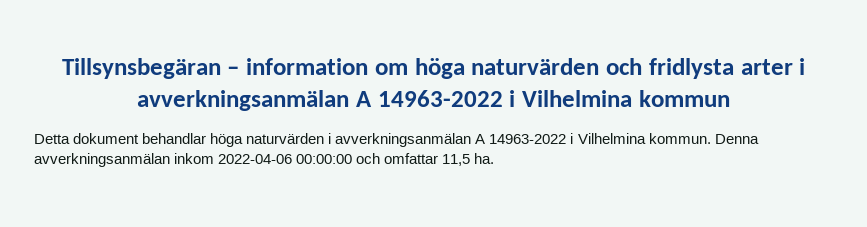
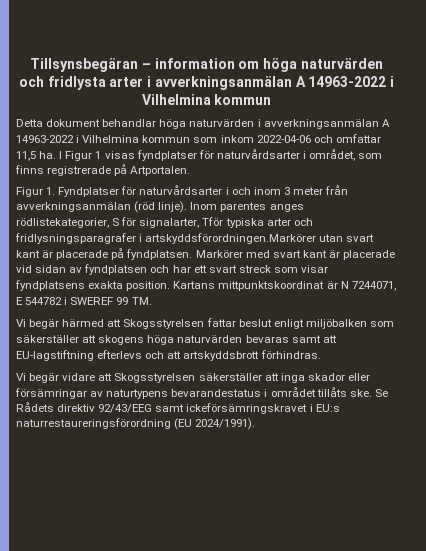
- Detta dokument behandlar höga naturvärden i avverkningsanmälan A 14963-2022 i Vilhelmina kommun. Denna avverkningsanmälan inkom 2022-04-06 00:00:00 och omfattar 11,5 ha.
+ Detta dokument behandlar höga naturvärden i avverkningsanmälan A 14963-2022 i Vilhelmina kommun som inkom 2022-04-06 och omfattar 11,5 ha.
+ I Figur 1 visas fyndplatser för naturvårdsarter i området, som finns registrerade på Artportalen.
+ Figur 1. Fyndplatser för naturvårdsarter i och inom 3 meter från avverkningsanmälan (röd linje). Inom parentes anges rödlistekategorier, S för signalarter, Tför typiska arter och fridlysningsparagrafer i artskyddsförordningen.Markörer utan svart kant är placerade på fyndplatsen. Markörer med svart kant är placerade vid sidan av fyndplatsen och har ett svart streck som visar fyndplatsens exakta position. Kartans mittpunktskoordinat är N 7244071, E 544782 i SWEREF 99 TM.
+ Vi begär härmed att Skogsstyrelsen fattar beslut enligt miljöbalken som säkerställer att skogens höga naturvärden bevaras samt att EU-lagstiftning efterlevs och att artskyddsbrott förhindras.
+ Vi begär vidare att Skogsstyrelsen säkerställer att inga skador eller försämringar av naturtypens bevarandestatus i området tillåts ske. Se Rådets direktiv 92/43/EEG samt ickeförsämringskravet i EU:s naturrestaureringsförordning (EU 2024/1991).

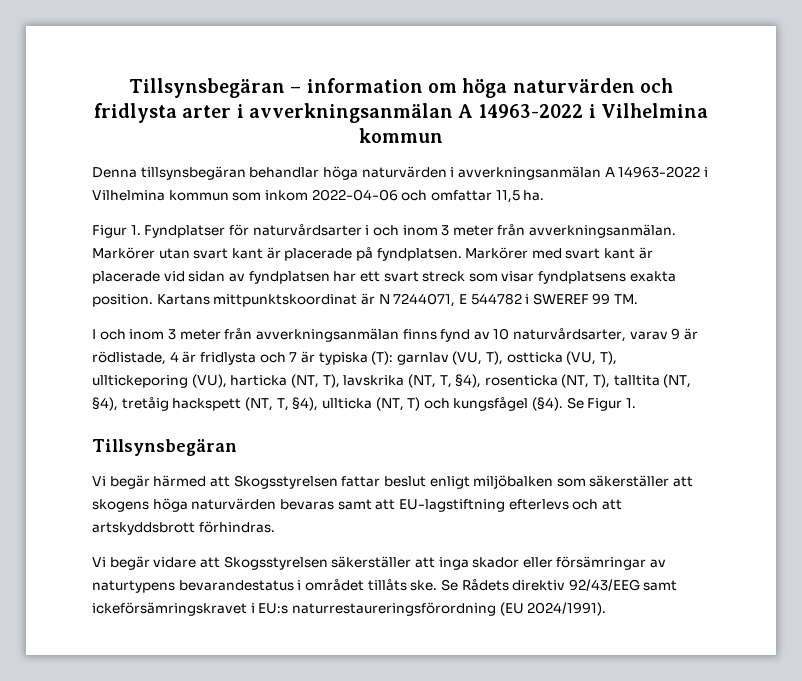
- Detta dokument behandlar höga naturvärden i avverkningsanmälan A 14963-2022 i Vilhelmina kommun som inkom 2022-04-06 och omfattar 11,5 ha. I Figur 1 visas fyndplatser för naturvårdsarter i området, som finns registrerade på Artportalen.
+ Denna tillsynsbegäran behandlar höga naturvärden i avverkningsanmälan A 14963-2022 i Vilhelmina kommun som inkom 2022-04-06 och omfattar 11,5 ha.
- Figur 1. Fyndplatser för naturvårdsarter i och inom 3 meter från avverkningsanmälan (röd linje). Inom parentes anges rödlistekategorier, S för signalarter, Tför typiska arter och fridlysningsparagrafer i artskyddsförordningen.Markörer utan svart kant är placerade på fyndplatsen.
+ Figur 1. Fyndplatser för naturvårdsarter i och inom 3 meter från avverkningsanmälan. Markörer utan svart kant är placerade på fyndplatsen.
- Markörer med svart kant är placerade vid sidan av fyndplatsen och har ett svart streck som visar fyndplatsens exakta position.
+ Markörer med svart kant är placerade vid sidan av fyndplatsen har ett svart streck som visar fyndplatsens exakta position.
+ I och inom 3 meter från avverkningsanmälan finns fynd av 10 naturvårdsarter, varav 9 är rödlistade, 4 är fridlysta och 7 är typiska (T): garnlav (VU, T), ostticka (VU, T), ulltickeporing (VU), harticka (NT, T), lavskrika (NT, T, §4), rosenticka (NT, T), talltita (NT, §4), tretåig hackspett (NT, T, §4), ullticka (NT, T) och kungsfågel (§4). Se Figur 1.
+ Tillsynsbegäran

